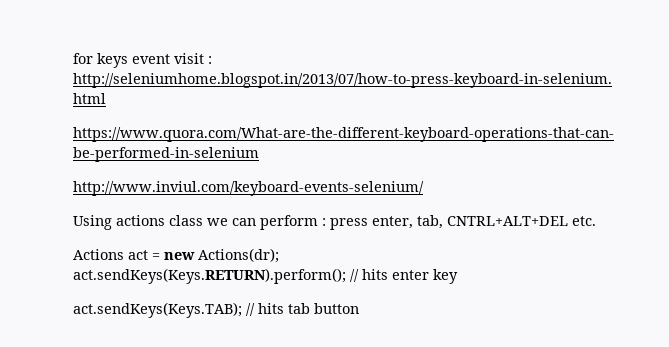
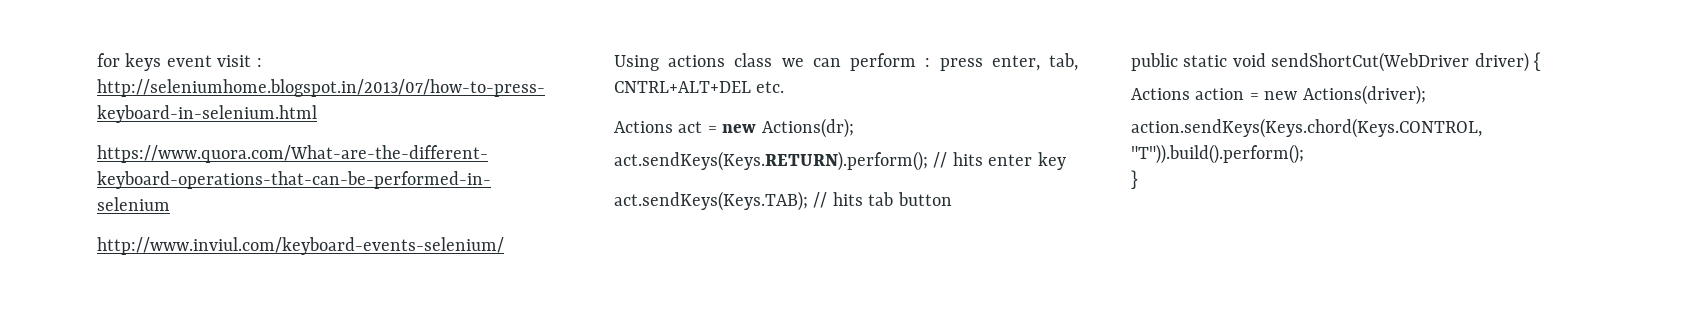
+ public static void sendShortCut(WebDriver driver) {
+ Actions action = new Actions(driver);
+ action.sendKeys(Keys.chord(Keys.CONTROL, "T")).build().perform();
+ }

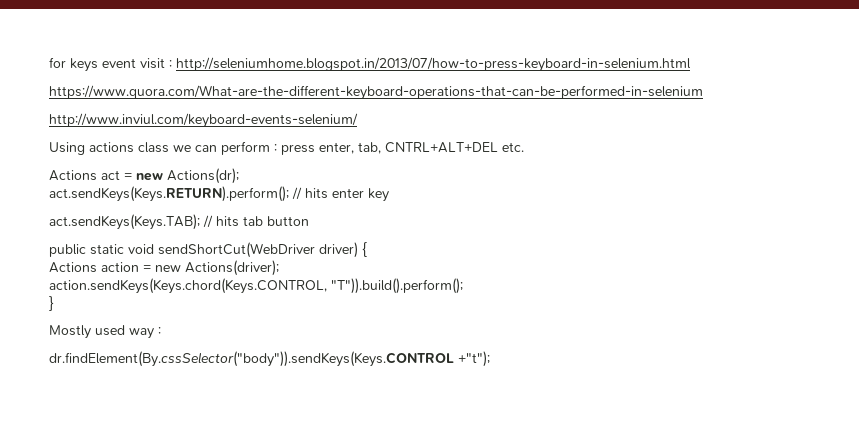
+ Mostly used way :
+ dr.findElement(By.cssSelector("body")).sendKeys(Keys.CONTROL +"t");

